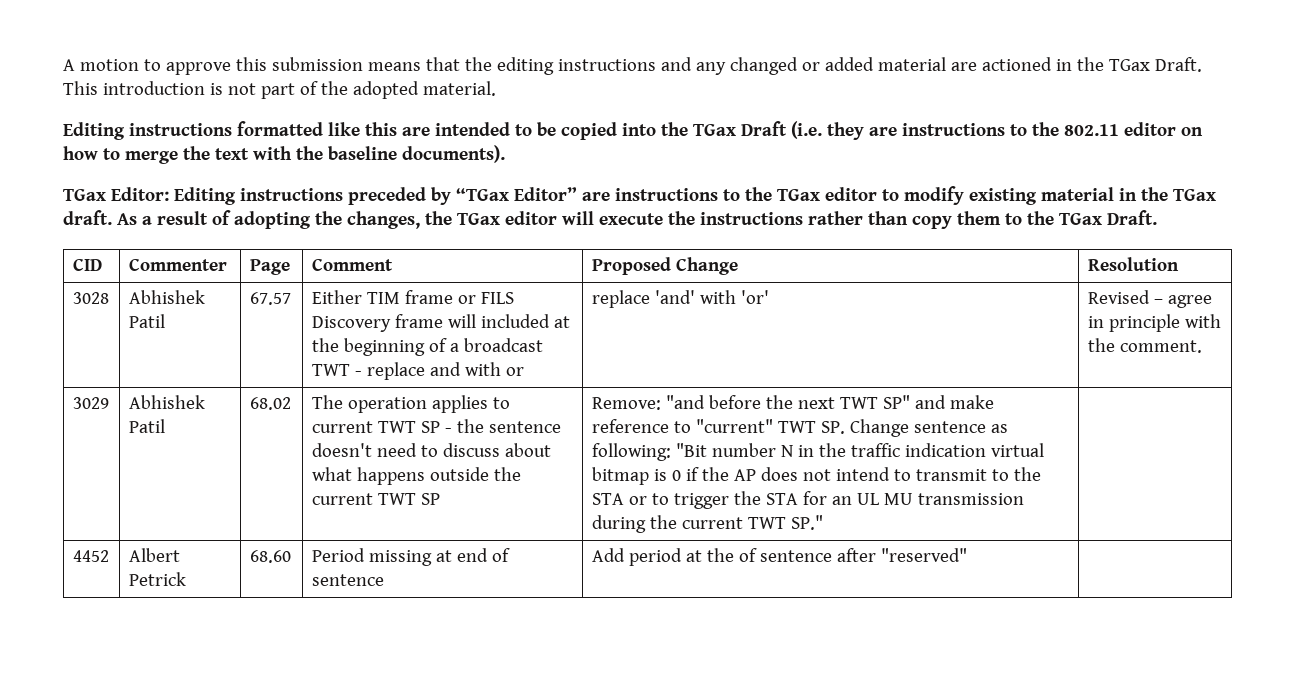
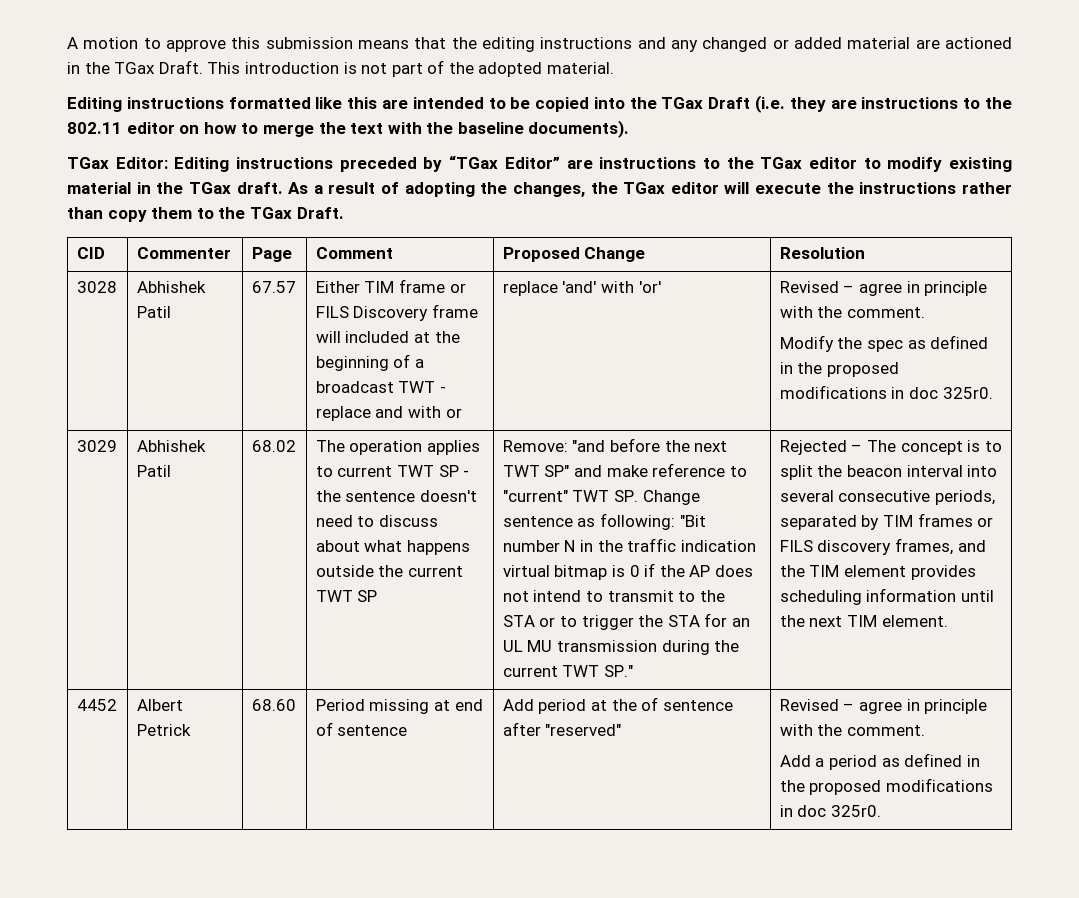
+ Modify the spec as defined in the proposed modifications in doc 325r0.
+ Rejected – The concept is to split the beacon interval into several consecutive periods, separated by TIM frames or FILS discovery frames, and the TIM element provides scheduling information until the next TIM element.
- 4452 | Albert Petrick | 68.60 | Period missing at end of sentence | Add period at the of sentence after "reserved" |
+ 4452 | Albert Petrick | 68.60 | Period missing at end of sentence | Add period at the of sentence after "reserved" | Revised – agree in principle with the comment.
+ Add a period as defined in the proposed modifications in doc 325r0.

